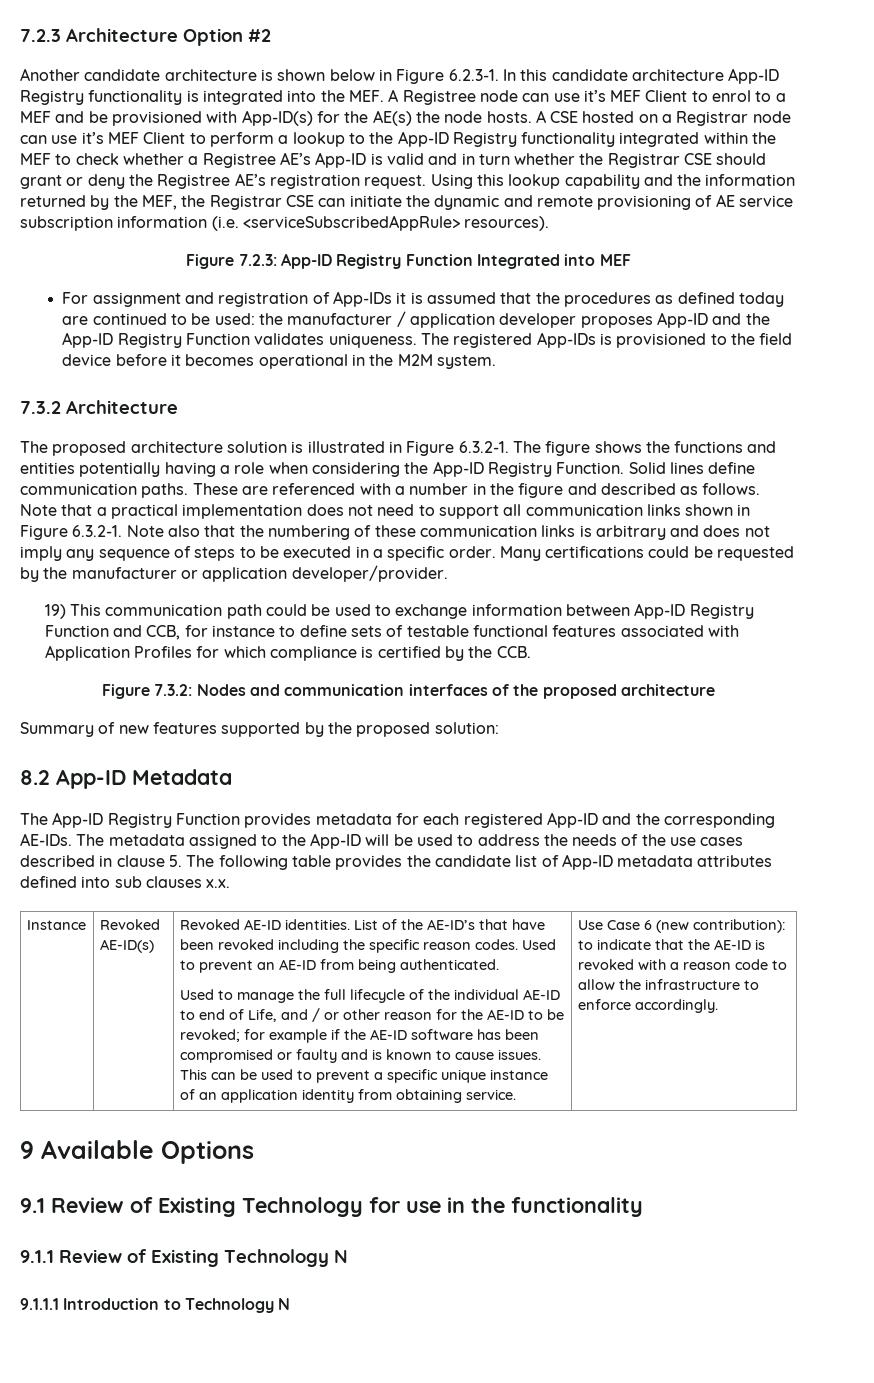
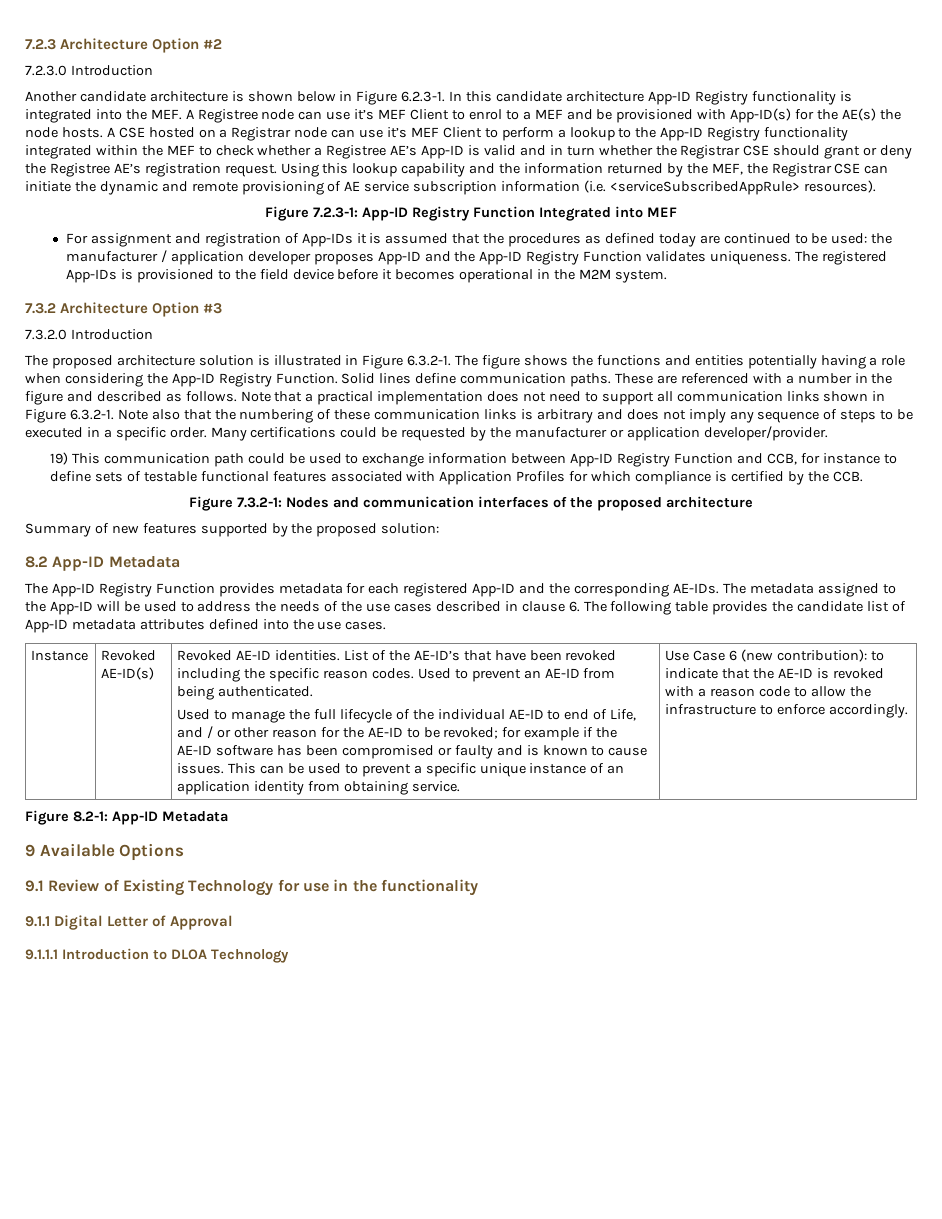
+ 7.2.3.0 Introduction
- Figure 7.2.3: App-ID Registry Function Integrated into MEF
+ Figure 7.2.3-1: App-ID Registry Function Integrated into MEF
- 7.3.2 Architecture
+ 7.3.2 Architecture Option #3
+ 7.3.2.0 Introduction
- Figure 7.3.2: Nodes and communication interfaces of the proposed architecture
+ Figure 7.3.2-1: Nodes and communication interfaces of the proposed architecture
- The metadata assigned to the App-ID will be used to address the needs of the use cases described in clause 5. The following table provides the candidate list of App-ID metadata attributes defined into sub clauses x.x.
+ The metadata assigned to the App-ID will be used to address the needs of the use cases described in clause 6. The following table provides the candidate list of App-ID metadata attributes defined into the use cases.
+ Figure 8.2-1: App-ID Metadata
- 9.1.1 Review of Existing Technology N
+ 9.1.1 Digital Letter of Approval
- 9.1.1.1 Introduction to Technology N
+ 9.1.1.1 Introduction to DLOA Technology

